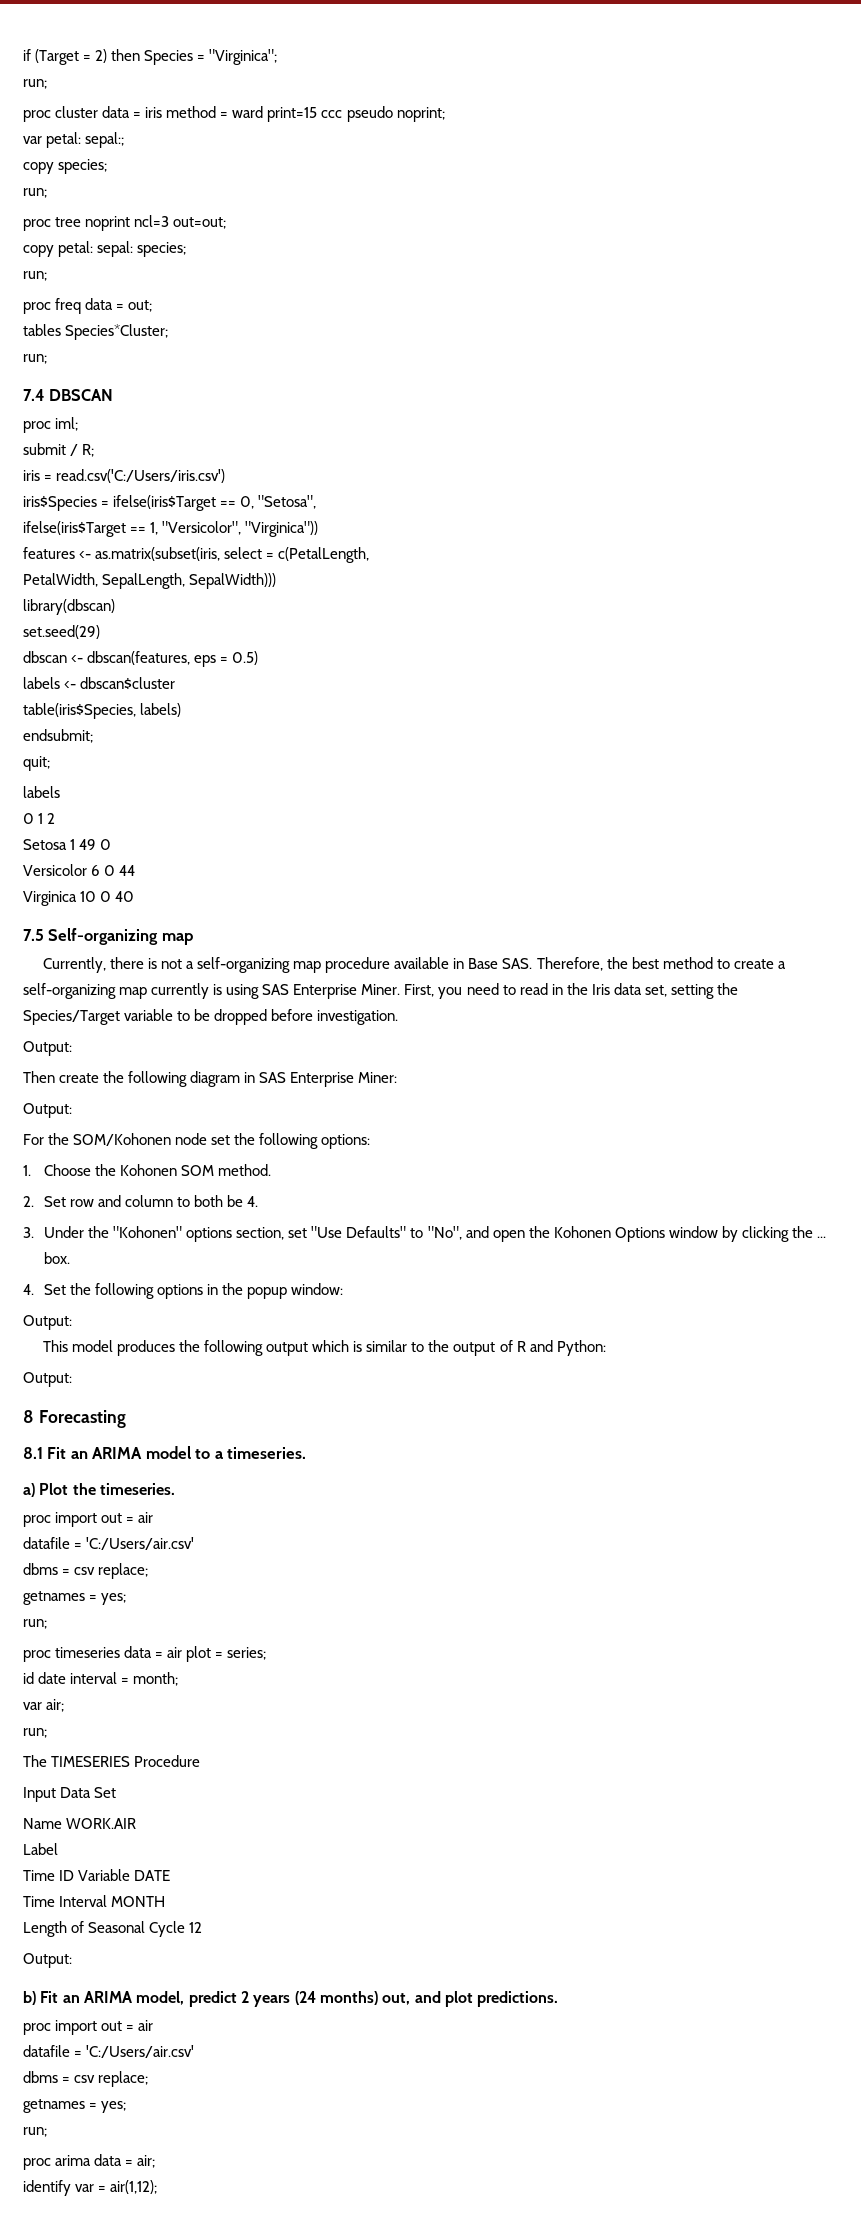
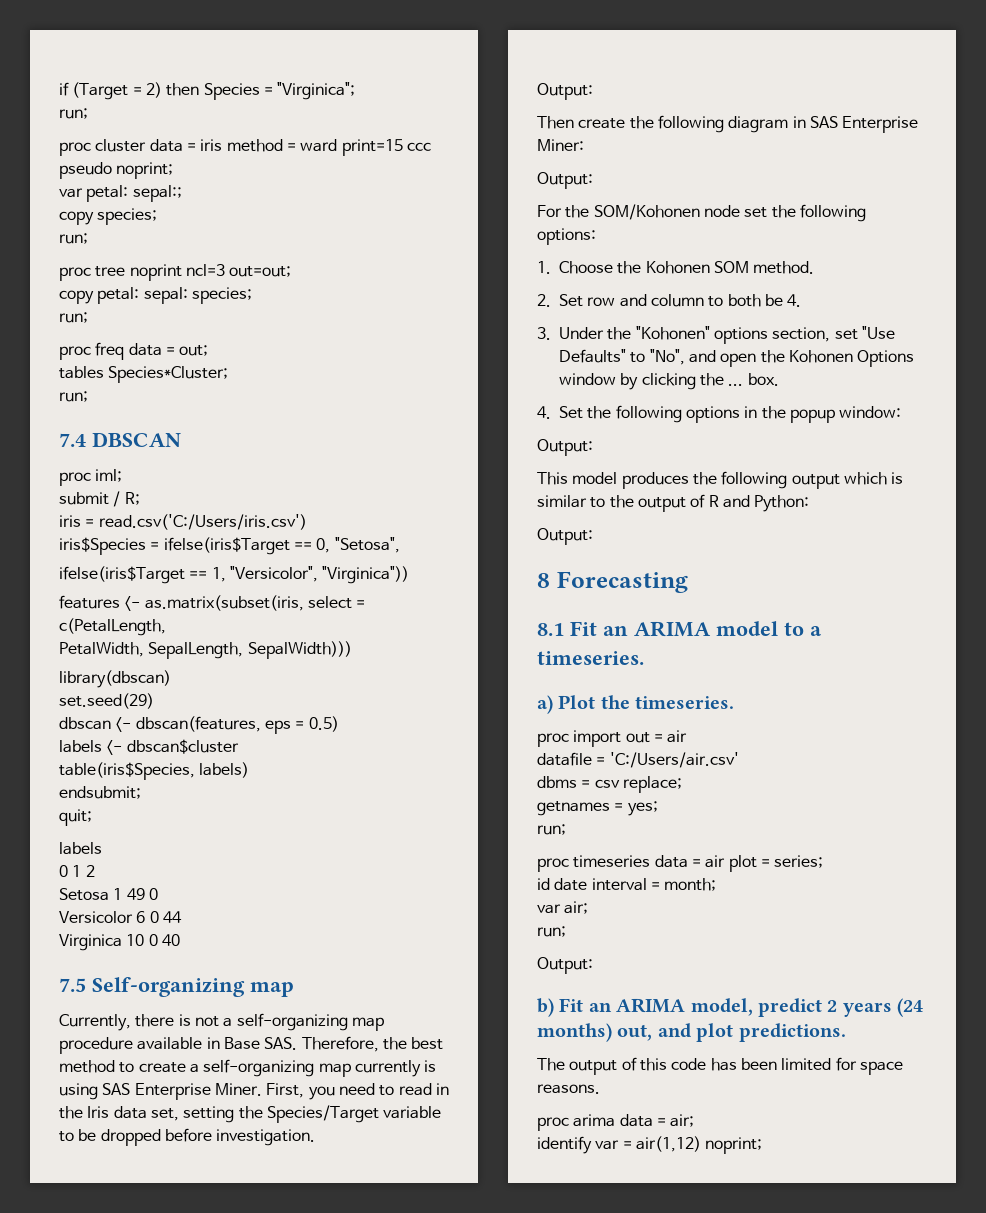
- The TIMESERIES Procedure
- Input Data Set
- Name WORK.AIR
- Label
- Time ID Variable DATE
- Time Interval MONTH
- Length of Seasonal Cycle 12
  b) Fit an ARIMA model, predict 2 years (24 months) out, and plot predictions.
- proc import out = air
- datafile = 'C:/Users/air.csv'
- dbms = csv replace;
- getnames = yes;
- run;
+ The output of this code has been limited for space reasons.
- identify var = air(1,12);
+ identify var = air(1,12) noprint;

